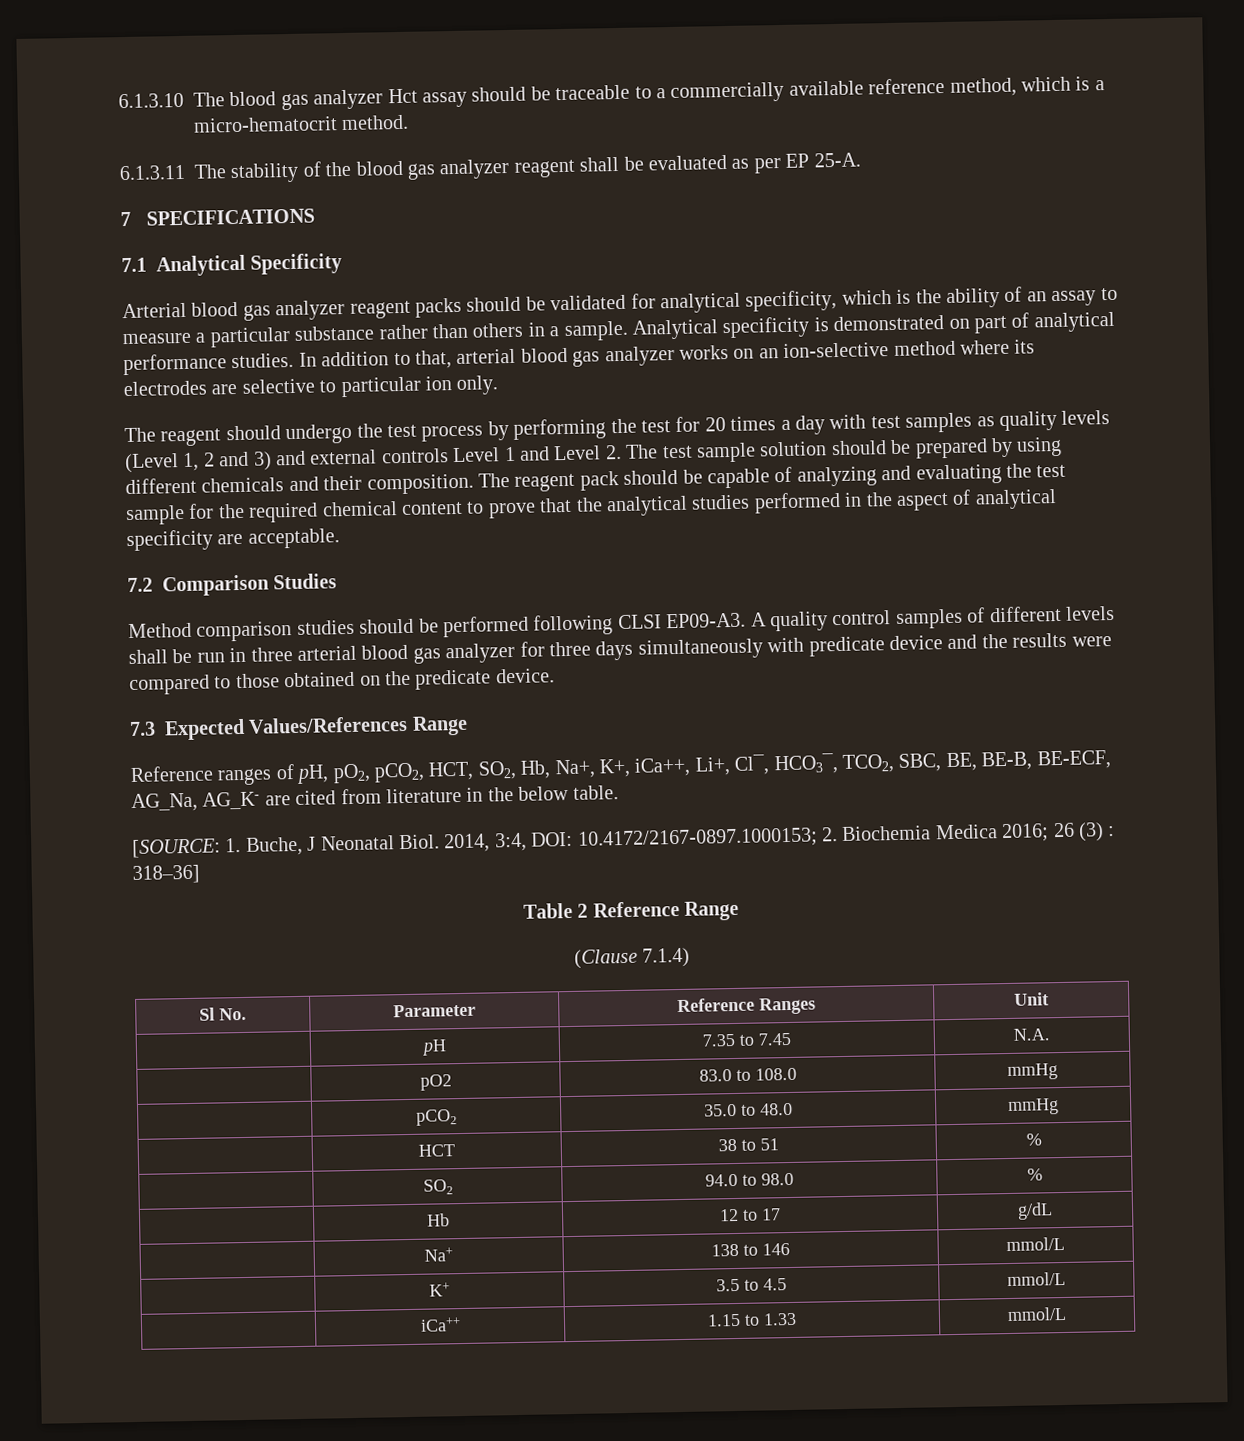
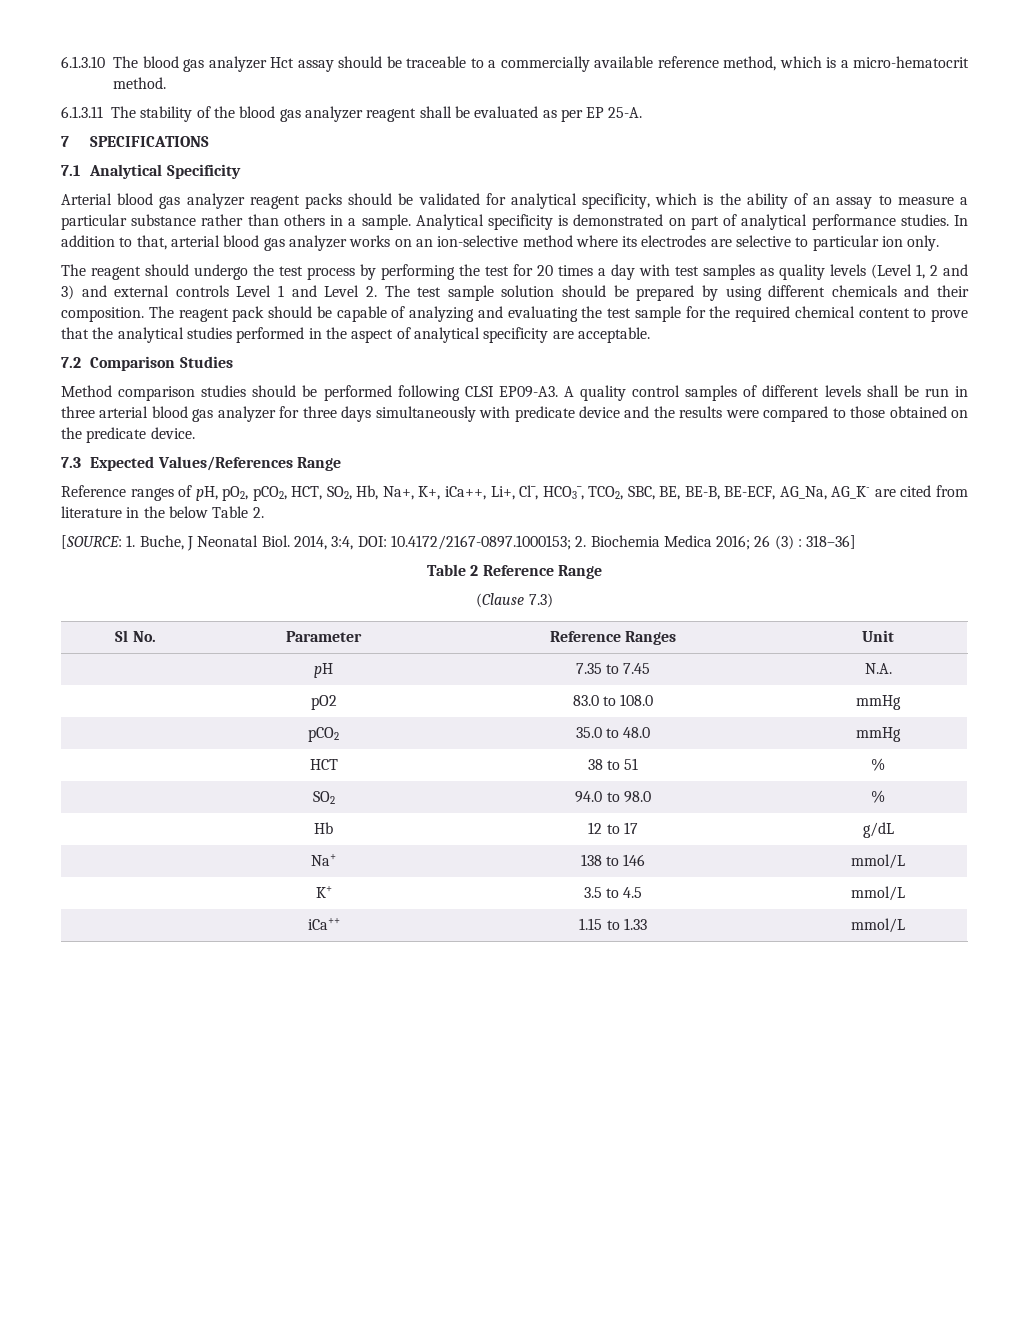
- Reference ranges of pH, pO2, pCO2, HCT, SO2, Hb, Na+, K+, iCa++, Li+, Cl¯, HCO3¯, TCO2, SBC, BE, BE-B, BE-ECF, AG_Na, AG_K- are cited from literature in the below table.
+ Reference ranges of pH, pO2, pCO2, HCT, SO2, Hb, Na+, K+, iCa++, Li+, Cl¯, HCO3¯, TCO2, SBC, BE, BE-B, BE-ECF, AG_Na, AG_K- are cited from literature in the below Table 2.
- (Clause 7.1.4)
+ (Clause 7.3)

